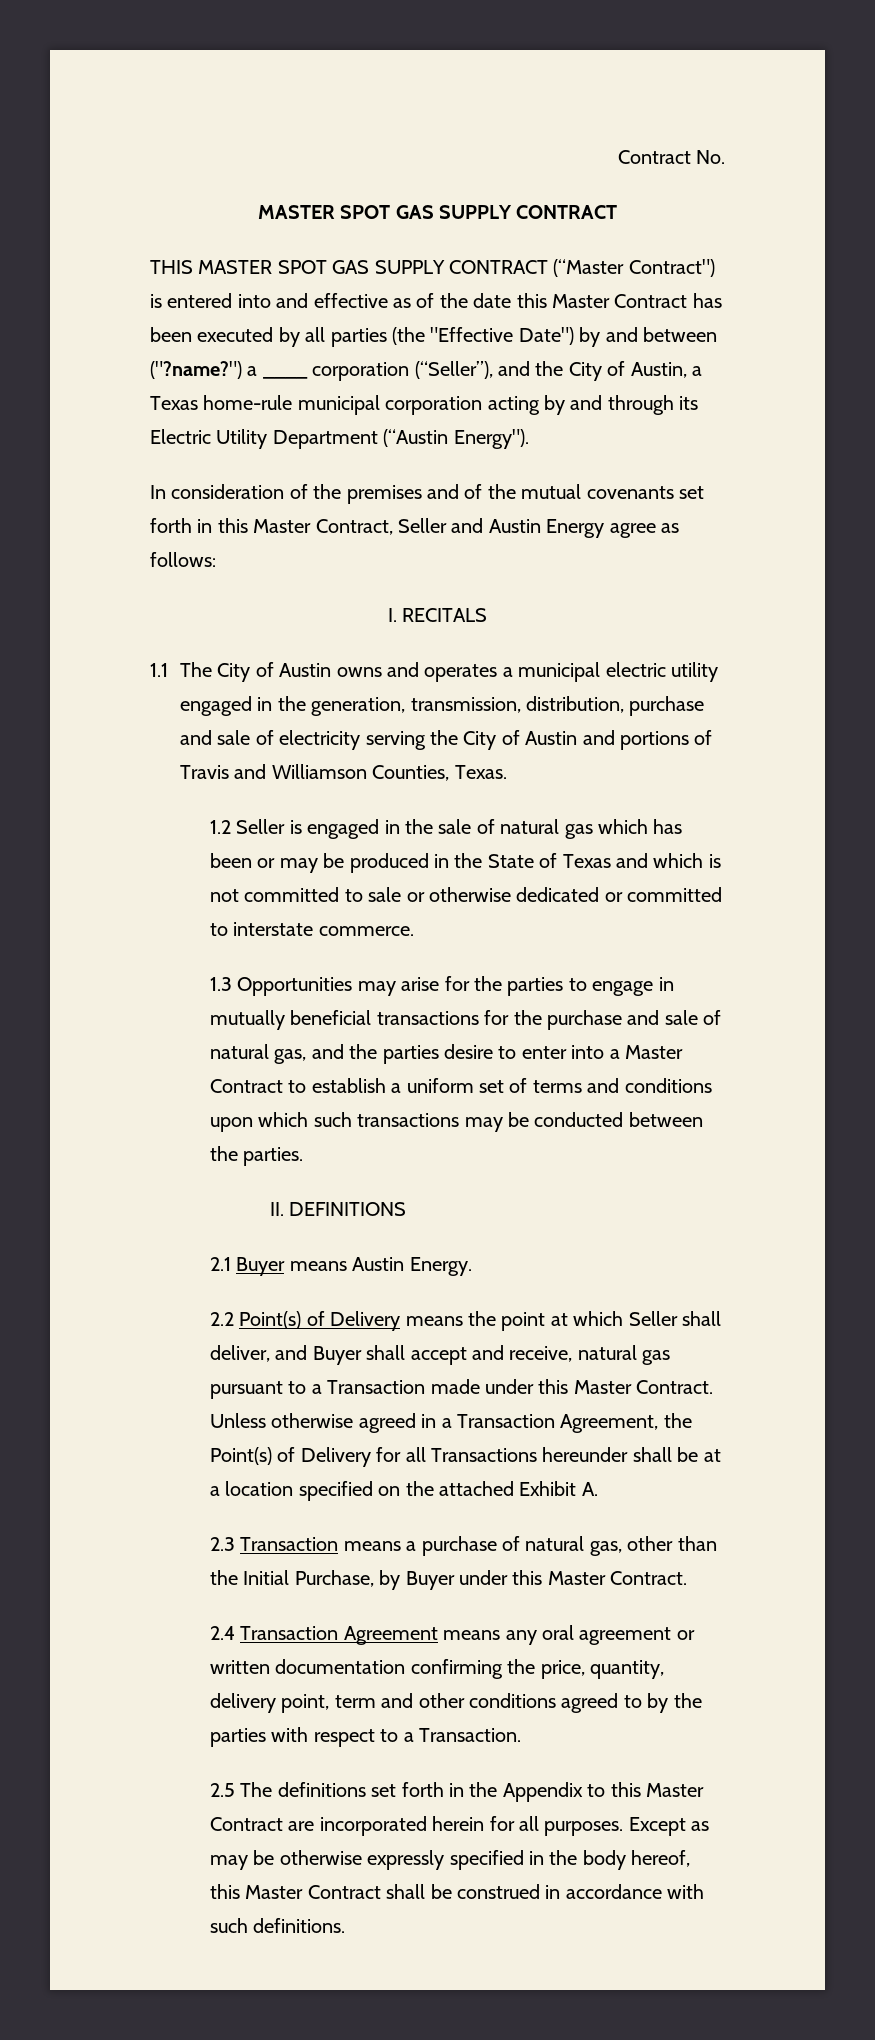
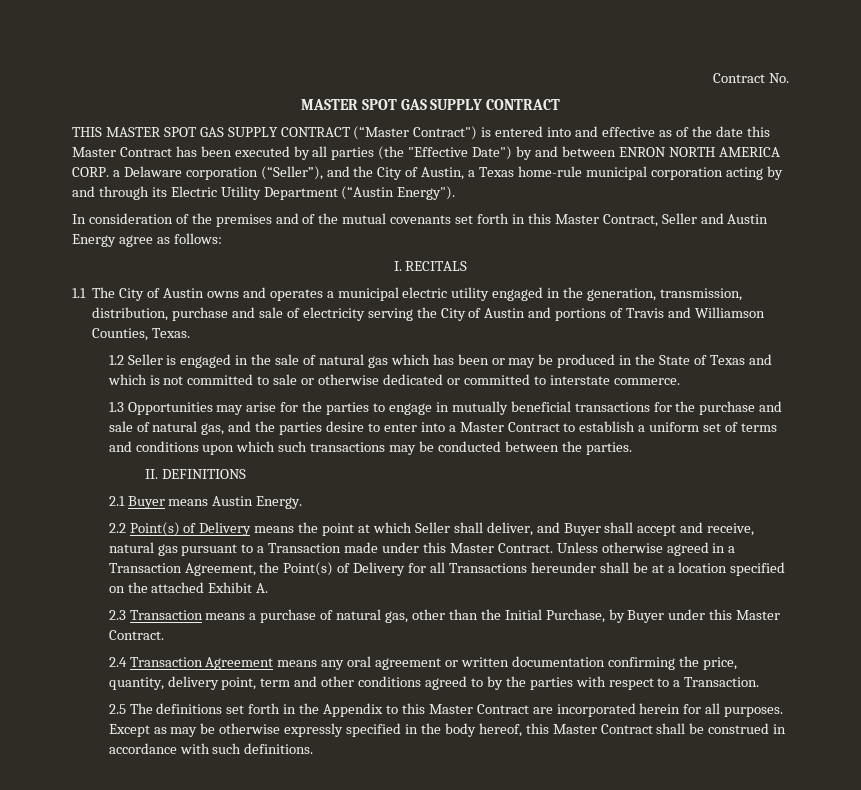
- THIS MASTER SPOT GAS SUPPLY CONTRACT (“Master Contract") is entered into and effective as of the date this Master Contract has been executed by all parties (the "Effective Date") by and between ("?name?") a ____ corporation (“Seller”), and the City of Austin, a Texas home-rule municipal corporation acting by and through its Electric Utility Department (“Austin Energy").
+ THIS MASTER SPOT GAS SUPPLY CONTRACT (“Master Contract") is entered into and effective as of the date this Master Contract has been executed by all parties (the "Effective Date") by and between ENRON NORTH AMERICA CORP. a Delaware corporation (“Seller”), and the City of Austin, a Texas home-rule municipal corporation acting by and through its Electric Utility Department (“Austin Energy").

